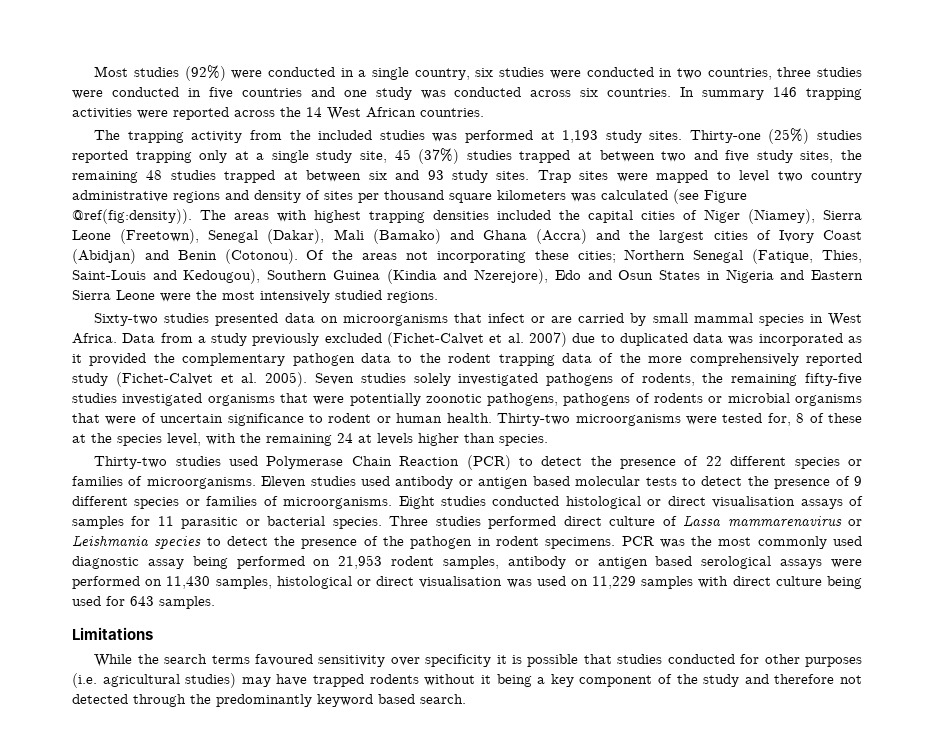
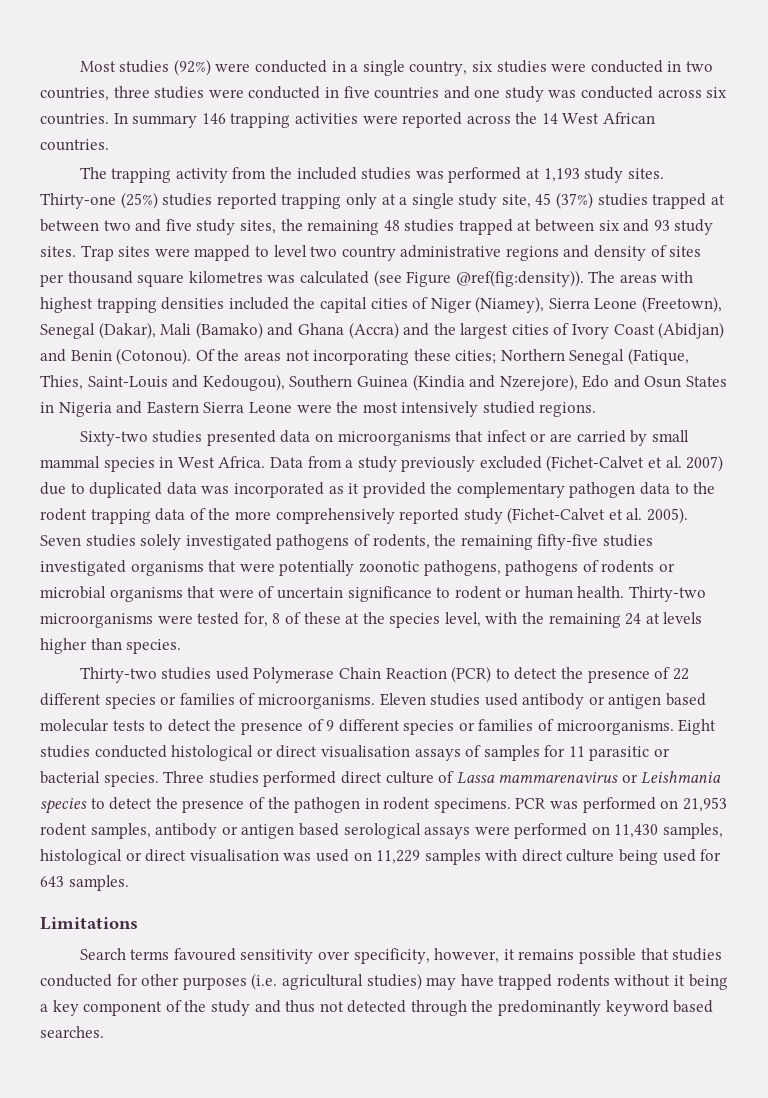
- Trap sites were mapped to level two country administrative regions and density of sites per thousand square kilometers was calculated (see Figure @ref(fig:density)).
+ Trap sites were mapped to level two country administrative regions and density of sites per thousand square kilometres was calculated (see Figure @ref(fig:density)).
- PCR was the most commonly used diagnostic assay being performed on 21,953 rodent samples, antibody or antigen based serological assays were performed on 11,430 samples, histological or direct visualisation was used on 11,229 samples with direct culture being used for 643 samples.
+ PCR was performed on 21,953 rodent samples, antibody or antigen based serological assays were performed on 11,430 samples, histological or direct visualisation was used on 11,229 samples with direct culture being used for 643 samples.
- While the search terms favoured sensitivity over specificity it is possible that studies conducted for other purposes (i.e. agricultural studies) may have trapped rodents without it being a key component of the study and therefore not detected through the predominantly keyword based search.
+ Search terms favoured sensitivity over specificity, however, it remains possible that studies conducted for other purposes (i.e. agricultural studies) may have trapped rodents without it being a key component of the study and thus not detected through the predominantly keyword based searches.

